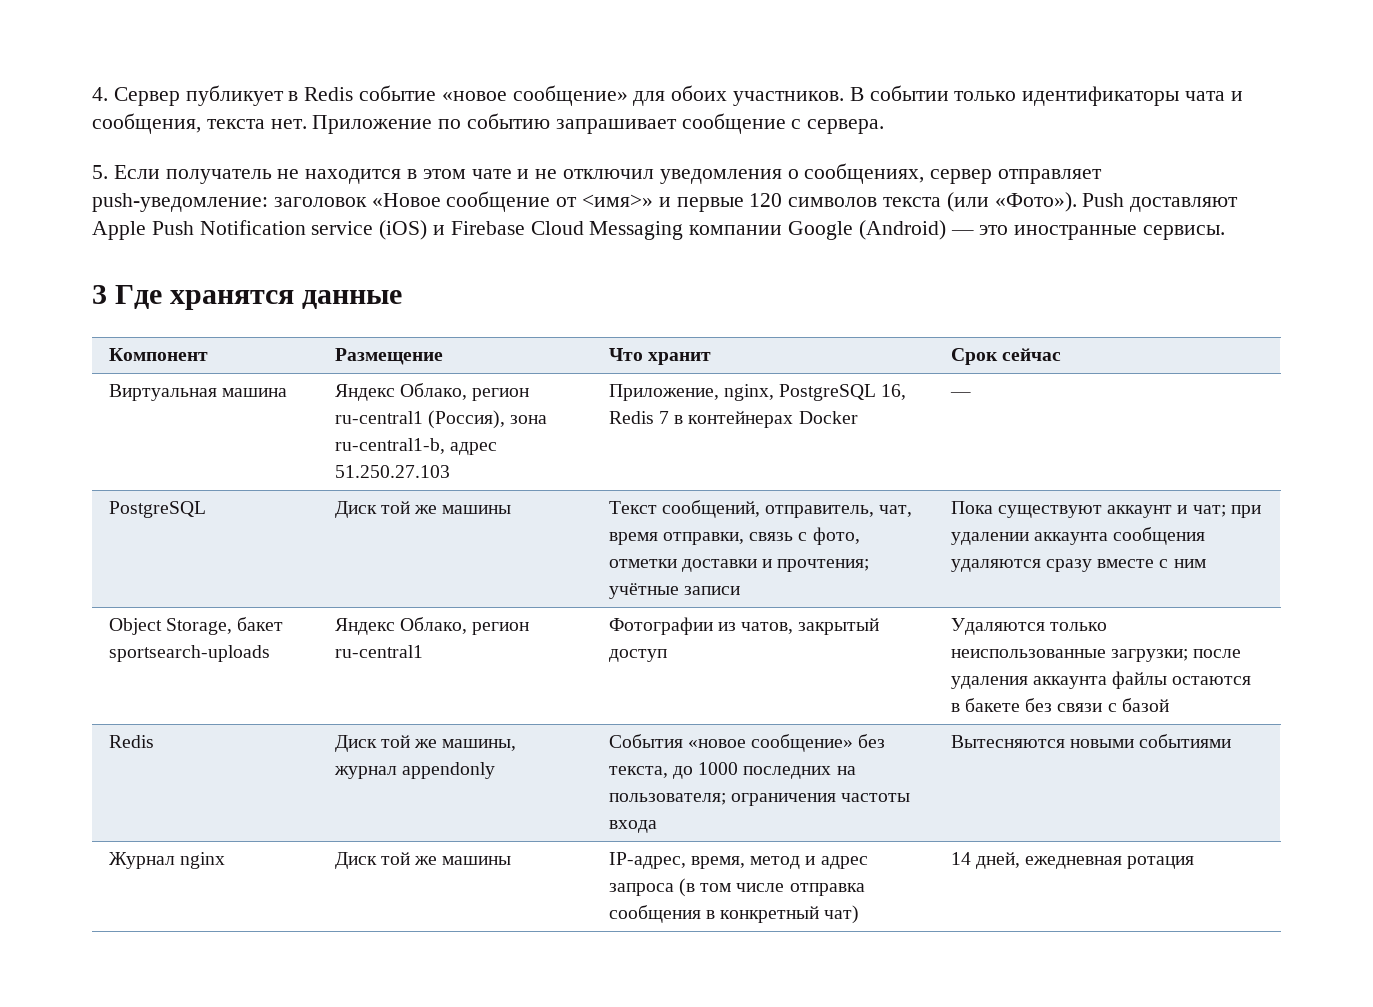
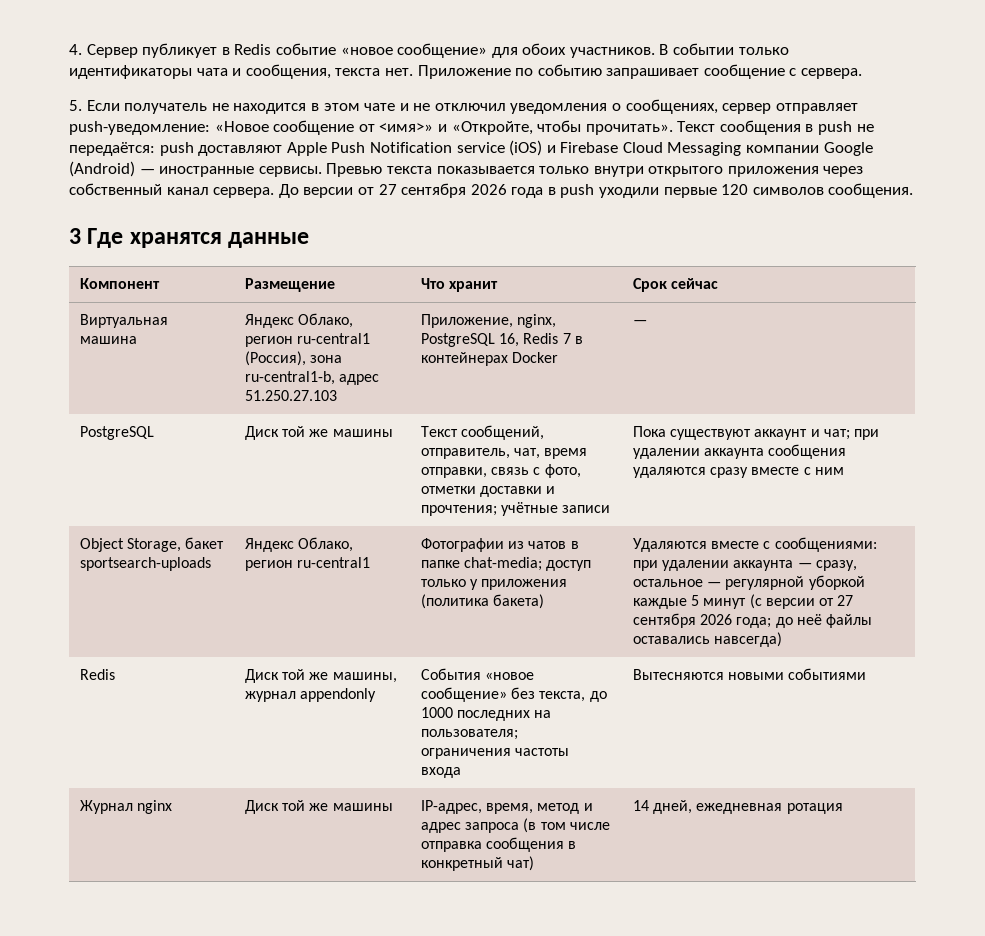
- 5. Если получатель не находится в этом чате и не отключил уведомления о сообщениях, сервер отправляет push-уведомление: заголовок «Новое сообщение от <имя>» и первые 120 символов текста (или «Фото»). Push доставляют Apple Push Notification service (iOS) и Firebase Cloud Messaging компании Google (Android) — это иностранные сервисы.
+ 5. Если получатель не находится в этом чате и не отключил уведомления о сообщениях, сервер отправляет push-уведомление: «Новое сообщение от <имя>» и «Откройте, чтобы прочитать». Текст сообщения в push не передаётся: push доставляют Apple Push Notification service (iOS) и Firebase Cloud Messaging компании Google (Android) — иностранные сервисы. Превью текста показывается только внутри открытого приложения через собственный канал сервера. До версии от 27 сентября 2026 года в push уходили первые 120 символов сообщения.
- Фотографии из чатов, закрытый доступ | Удаляются только неиспользованные загрузки; после удаления аккаунта файлы остаются в бакете без связи с базой
+ Фотографии из чатов в папке chat-media; доступ только у приложения (политика бакета) | Удаляются вместе с сообщениями: при удалении аккаунта — сразу, остальное — регулярной уборкой каждые 5 минут (с версии от 27 сентября 2026 года; до неё файлы оставались навсегда)

